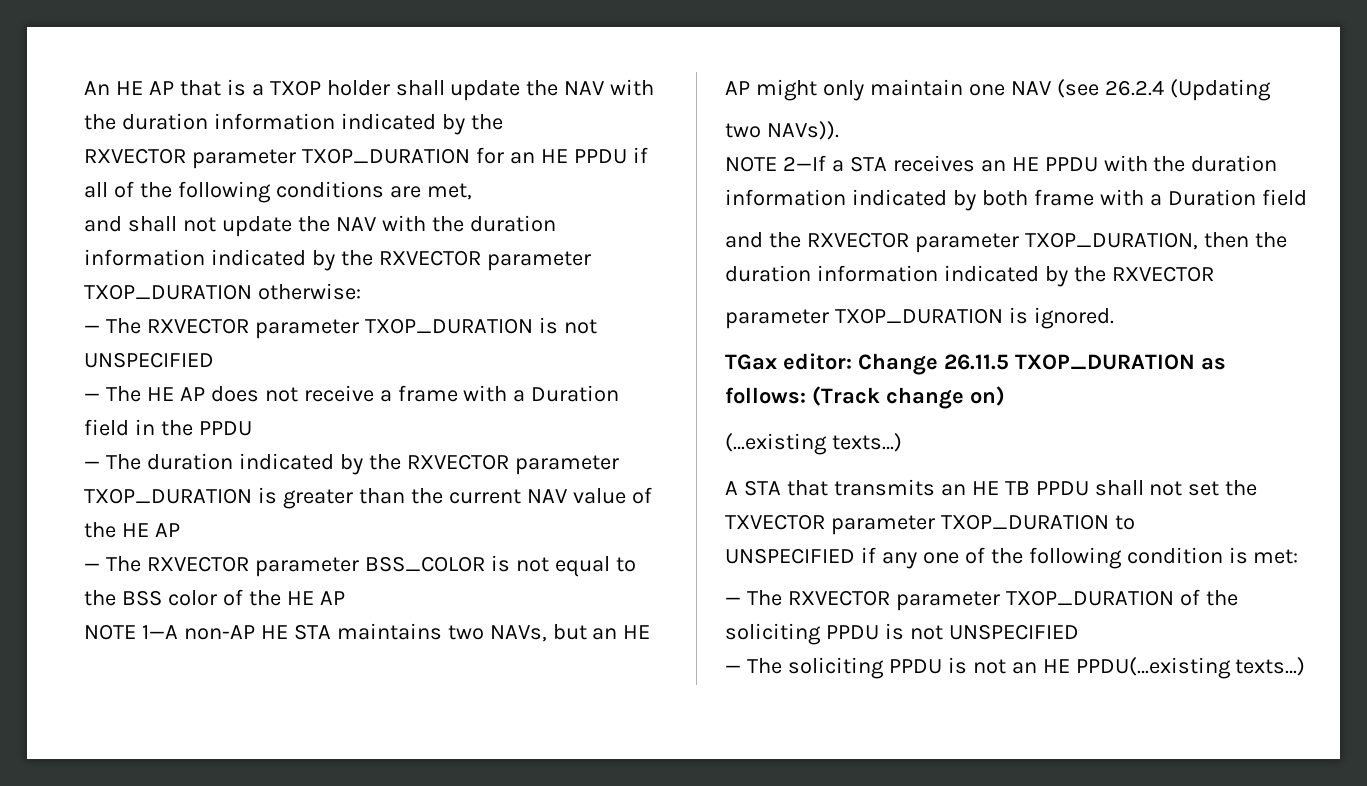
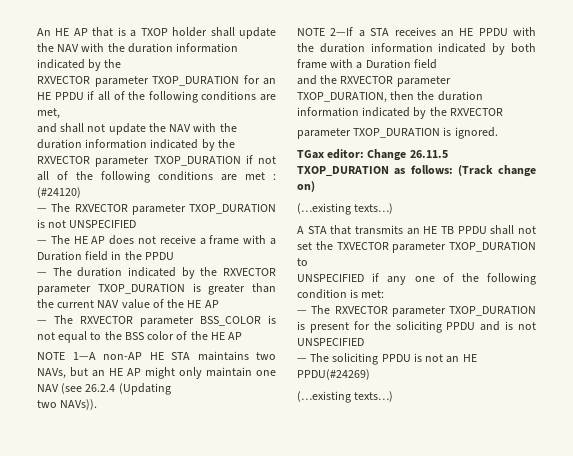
- and shall not update the NAV with the duration information indicated by the RXVECTOR parameter TXOP_DURATION otherwise:
+ and shall not update the NAV with the duration information indicated by the RXVECTOR parameter TXOP_DURATION if not all of the following conditions are met : (#24120)
- — The RXVECTOR parameter TXOP_DURATION of the soliciting PPDU is not UNSPECIFIED
+ — The RXVECTOR parameter TXOP_DURATION is present for the soliciting PPDU and is not UNSPECIFIED
- — The soliciting PPDU is not an HE PPDU(…existing texts…)
+ — The soliciting PPDU is not an HE PPDU(#24269)
+ (…existing texts…)

